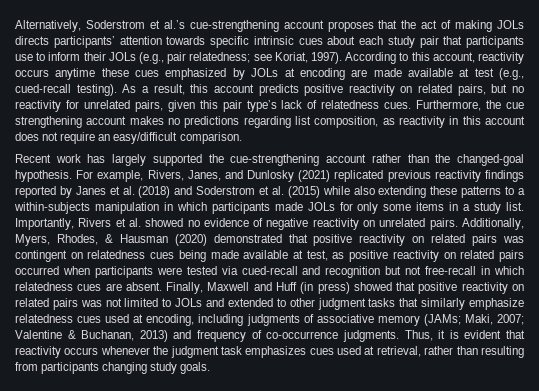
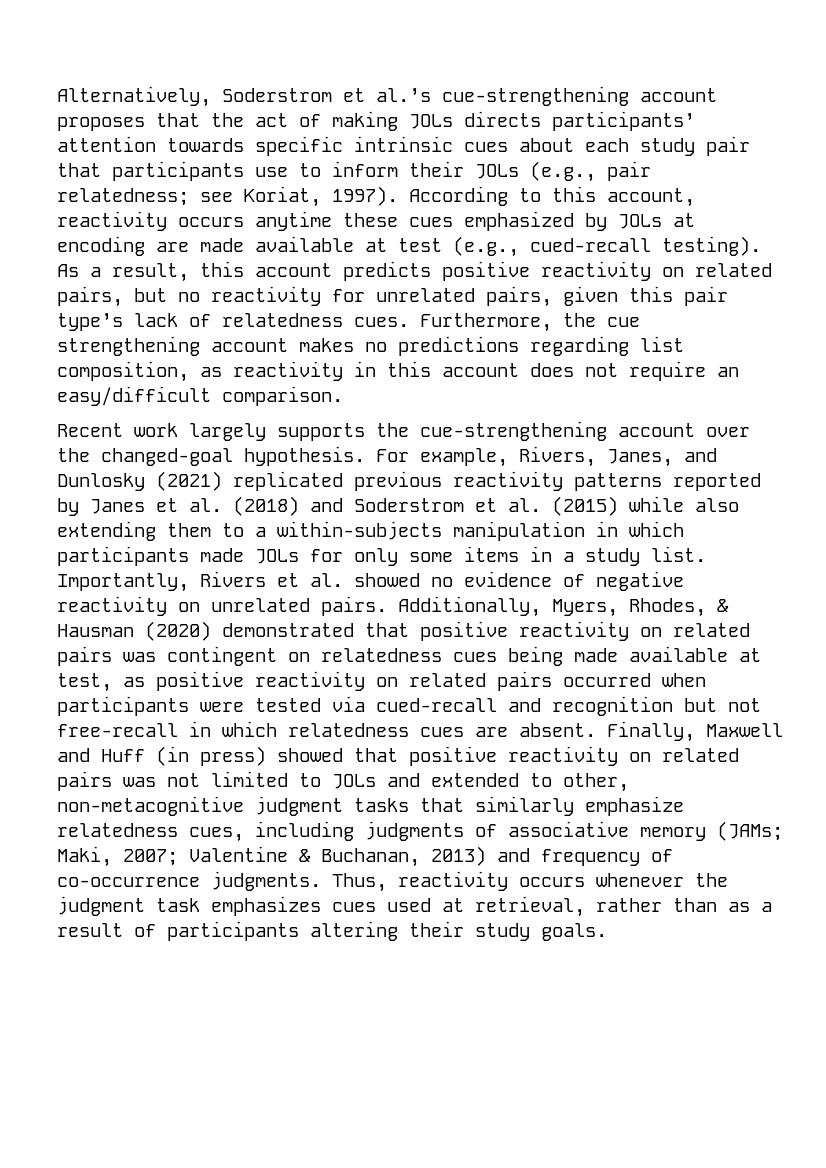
- Recent work has largely supported the cue-strengthening account rather than the changed-goal hypothesis.
+ Recent work largely supports the cue-strengthening account over the changed-goal hypothesis.
- For example, Rivers, Janes, and Dunlosky (2021) replicated previous reactivity findings reported by Janes et al. (2018) and Soderstrom et al. (2015) while also extending these patterns to a within-subjects manipulation in which participants made JOLs for only some items in a study list.
+ For example, Rivers, Janes, and Dunlosky (2021) replicated previous reactivity patterns reported by Janes et al. (2018) and Soderstrom et al. (2015) while also extending them to a within-subjects manipulation in which participants made JOLs for only some items in a study list.
- Finally, Maxwell and Huff (in press) showed that positive reactivity on related pairs was not limited to JOLs and extended to other judgment tasks that similarly emphasize relatedness cues used at encoding, including judgments of associative memory (JAMs; Maki, 2007; Valentine & Buchanan, 2013) and frequency of co-occurrence judgments.
+ Finally, Maxwell and Huff (in press) showed that positive reactivity on related pairs was not limited to JOLs and extended to other, non-metacognitive judgment tasks that similarly emphasize relatedness cues, including judgments of associative memory (JAMs; Maki, 2007; Valentine & Buchanan, 2013) and frequency of co-occurrence judgments.
- Thus, it is evident that reactivity occurs whenever the judgment task emphasizes cues used at retrieval, rather than resulting from participants changing study goals.
+ Thus, reactivity occurs whenever the judgment task emphasizes cues used at retrieval, rather than as a result of participants altering their study goals.

